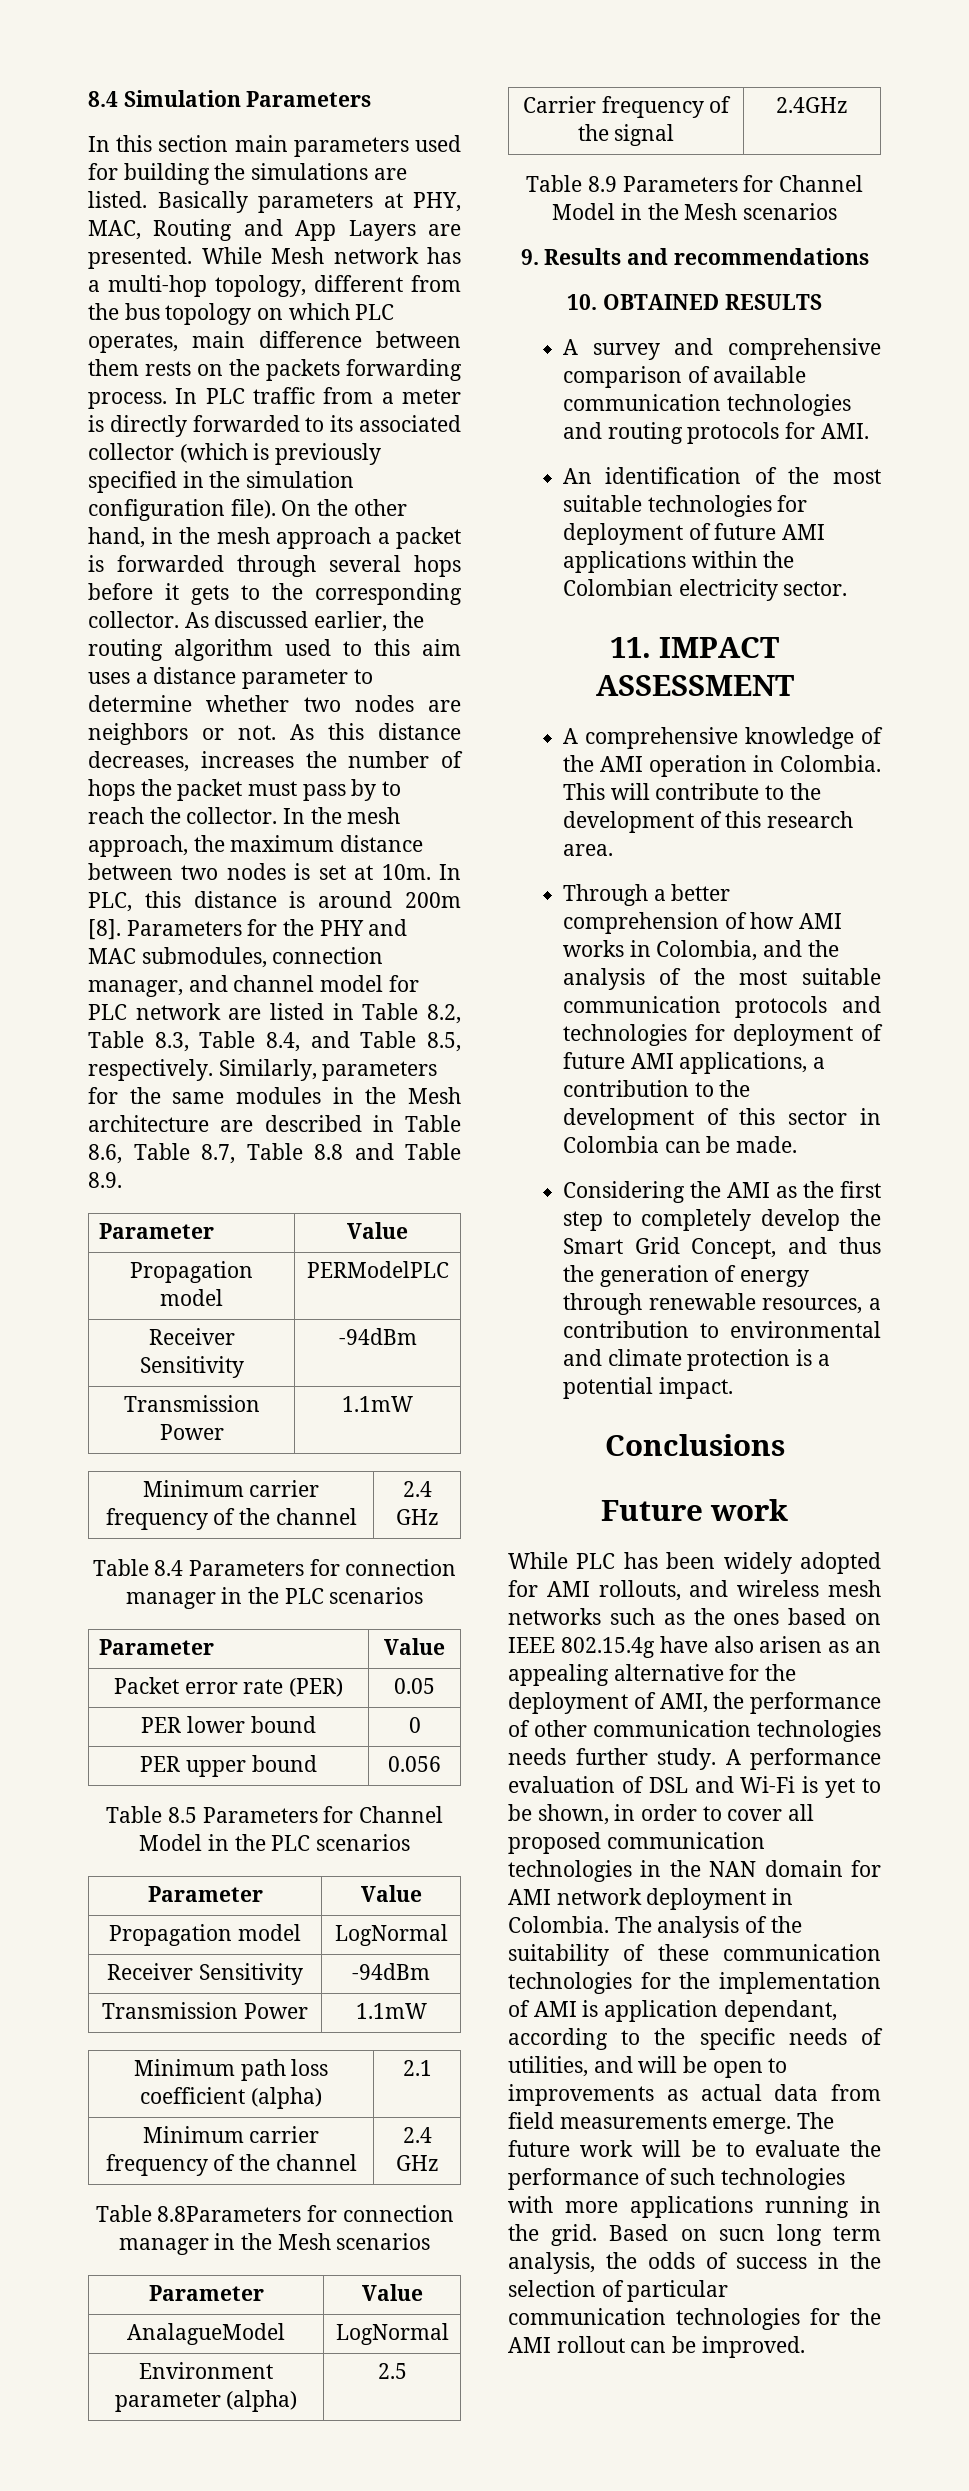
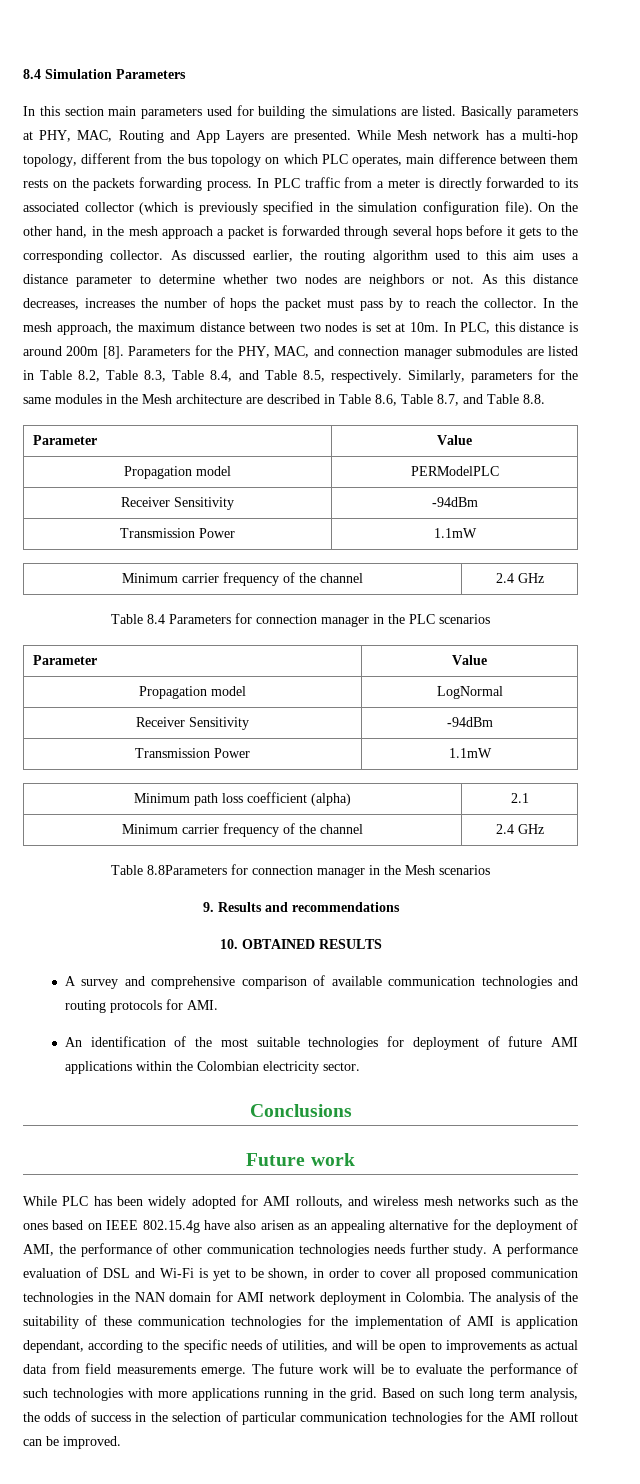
- Parameters for the PHY and MAC submodules, connection manager, and channel model for PLC network are listed in Table 8.2, Table 8.3, Table 8.4, and Table 8.5, respectively.
+ Parameters for the PHY, MAC, and connection manager submodules are listed in Table 8.2, Table 8.3, Table 8.4, and Table 8.5, respectively.
- Similarly, parameters for the same modules in the Mesh architecture are described in Table 8.6, Table 8.7, Table 8.8 and Table 8.9.
+ Similarly, parameters for the same modules in the Mesh architecture are described in Table 8.6, Table 8.7, and Table 8.8.
- Packet error rate (PER) | 0.05
- PER lower bound | 0
- PER upper bound | 0.056
- Table 8.5 Parameters for Channel Model in the PLC scenarios
- Parameter | Value
  Table 8.8Parameters for connection manager in the Mesh scenarios
- Parameter | Value
- AnalagueModel | LogNormal
- Environment parameter (alpha) | 2.5
- Carrier frequency of the signal | 2.4GHz
- Table 8.9 Parameters for Channel Model in the Mesh scenarios
- 11. IMPACT ASSESSMENT
- A comprehensive knowledge of the AMI operation in Colombia. This will contribute to the development of this research area.
- Through a better comprehension of how AMI works in Colombia, and the analysis of the most suitable communication protocols and technologies for deployment of future AMI applications, a contribution to the development of this sector in Colombia can be made.
- Considering the AMI as the first step to completely develop the Smart Grid Concept, and thus the generation of energy through renewable resources, a contribution to environmental and climate protection is a potential impact.
- Based on sucn long term analysis, the odds of success in the selection of particular communication technologies for the AMI rollout can be improved.
+ Based on such long term analysis, the odds of success in the selection of particular communication technologies for the AMI rollout can be improved.

